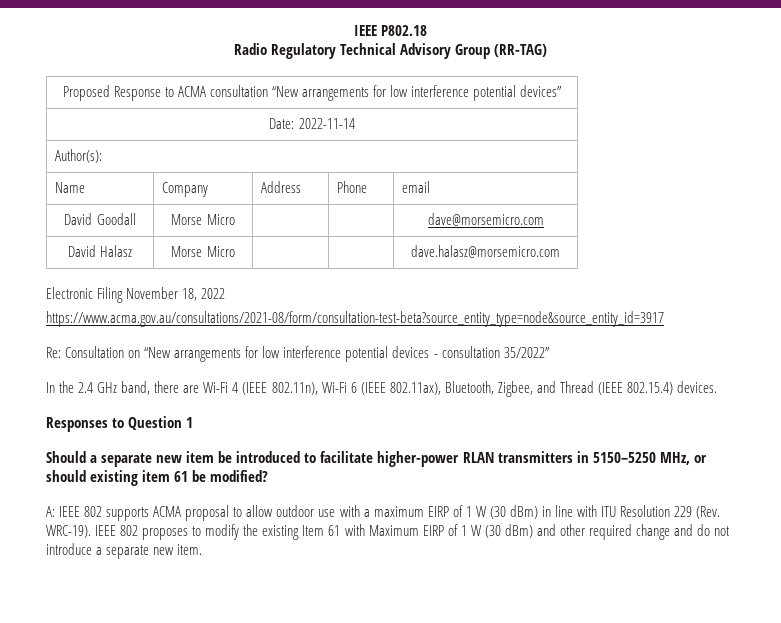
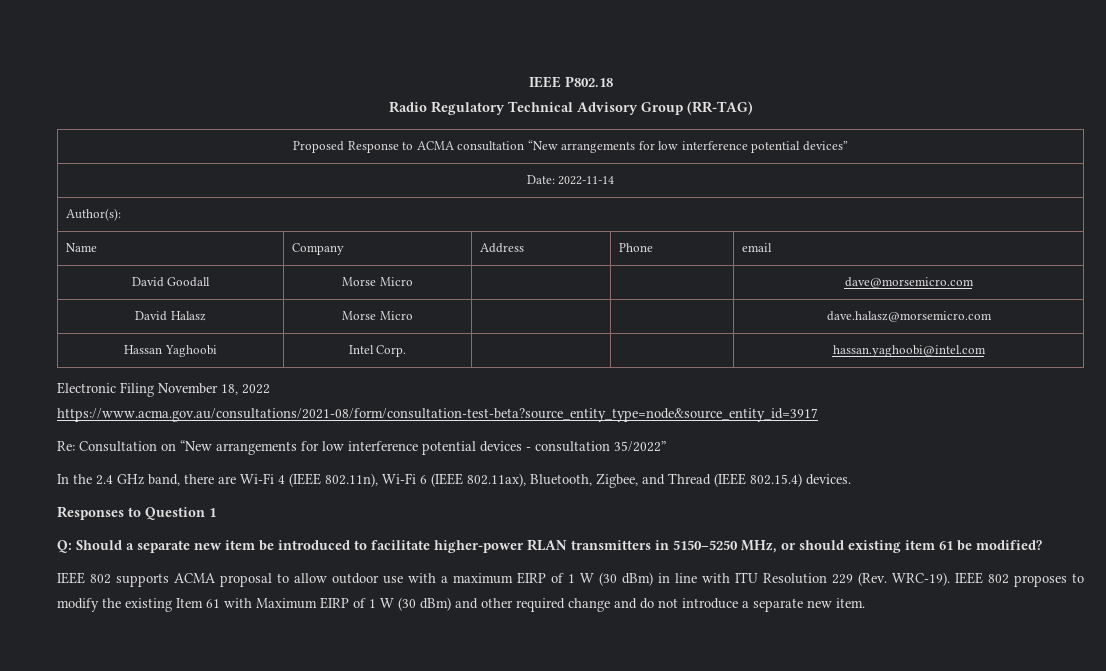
+ Hassan Yaghoobi | Intel Corp. | | | hassan.yaghoobi@intel.com
- Should a separate new item be introduced to facilitate higher-power RLAN transmitters in 5150–5250 MHz, or should existing item 61 be modified?
+ Q: Should a separate new item be introduced to facilitate higher-power RLAN transmitters in 5150–5250 MHz, or should existing item 61 be modified?
- A: IEEE 802 supports ACMA proposal to allow outdoor use with a maximum EIRP of 1 W (30 dBm) in line with ITU Resolution 229 (Rev. WRC-19).
+ IEEE 802 supports ACMA proposal to allow outdoor use with a maximum EIRP of 1 W (30 dBm) in line with ITU Resolution 229 (Rev. WRC-19).

